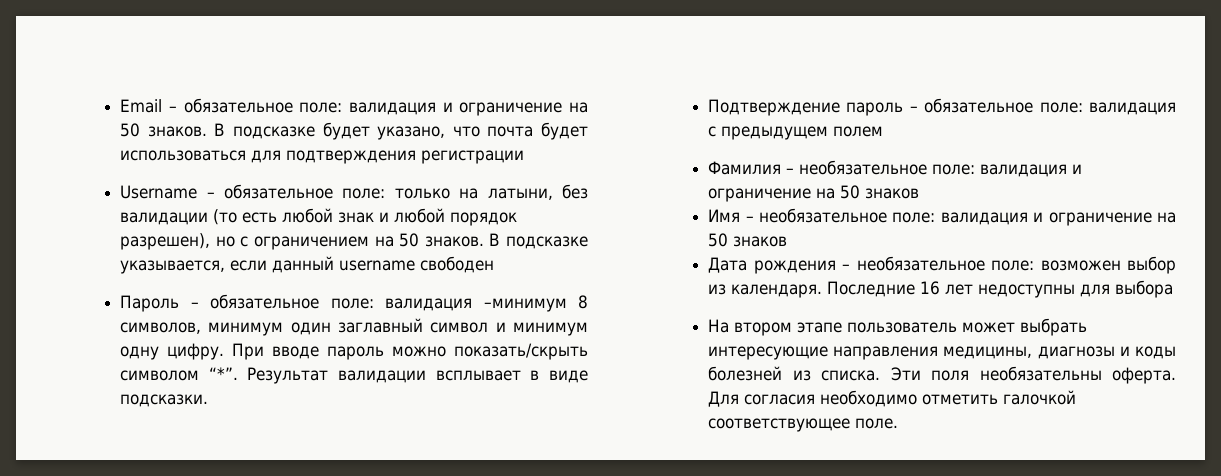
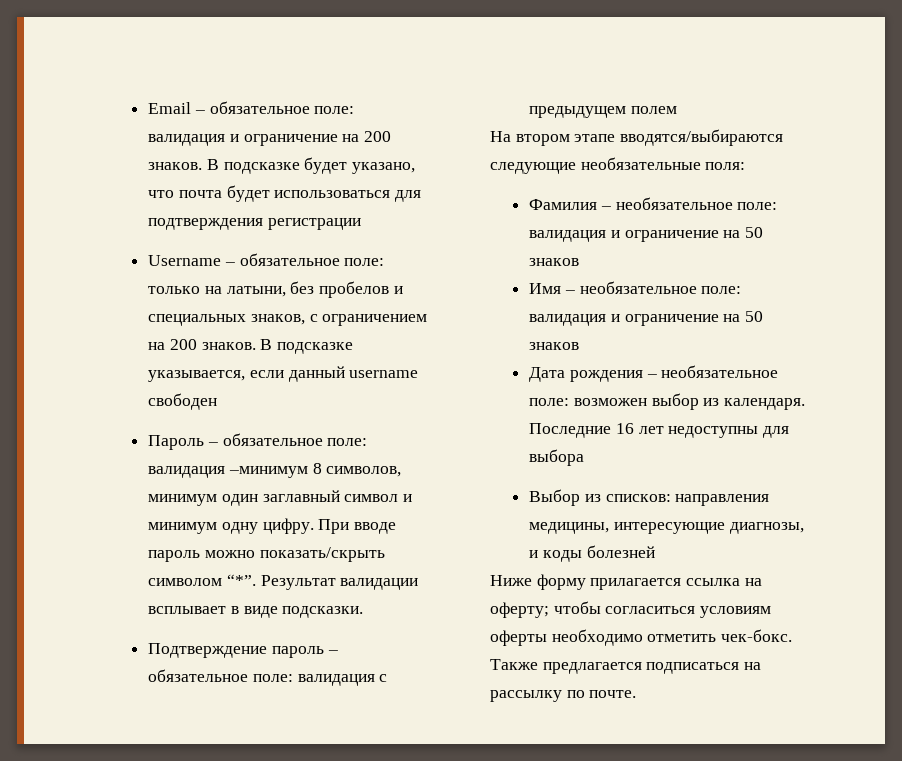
- Email – обязательное поле: валидация и ограничение на 50 знаков.
+ Email – обязательное поле: валидация и ограничение на 200 знаков.
- Username – обязательное поле: только на латыни, без валидации (то есть любой знак и любой порядок разрешен), но с ограничением на 50 знаков.
+ Username – обязательное поле: только на латыни, без пробелов и специальных знаков, с ограничением на 200 знаков.
+ На втором этапе вводятся/выбираются следующие необязательные поля:
- На втором этапе пользователь может выбрать интересующие направления медицины, диагнозы и коды болезней из списка. Эти поля необязательны оферта. Для согласия необходимо отметить галочкой соответствующее поле.
+ Выбор из списков: направления медицины, интересующие диагнозы, и коды болезней
+ Ниже форму прилагается ссылка на оферту; чтобы согласиться условиям оферты необходимо отметить чек-бокс. Также предлагается подписаться на рассылку по почте.

